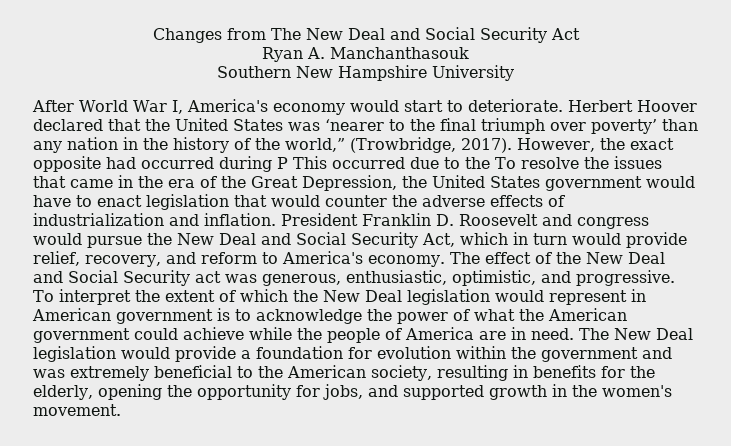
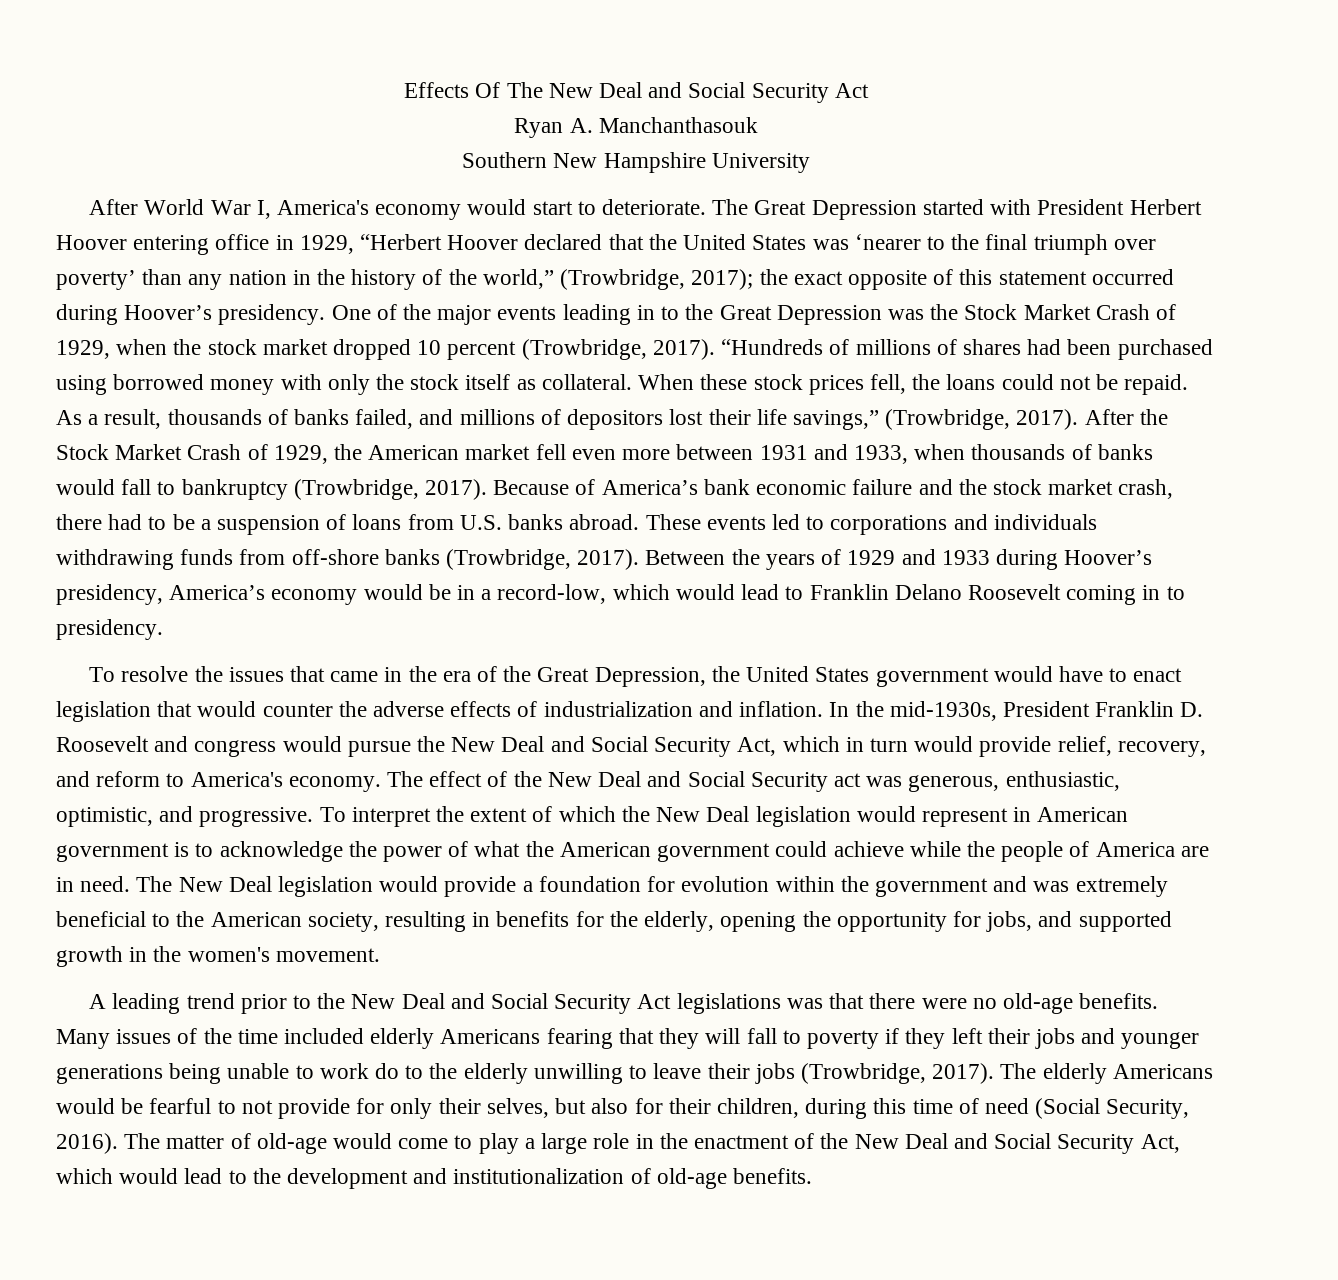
- Changes from The New Deal and Social Security Act
+ Effects Of The New Deal and Social Security Act
- Herbert Hoover declared that the United States was ‘nearer to the final triumph over poverty’ than any nation in the history of the world,” (Trowbridge, 2017). However, the exact opposite had occurred during P This occurred due to the To resolve the issues that came in the era of the Great Depression, the United States government would have to enact legislation that would counter the adverse effects of industrialization and inflation.
+ The Great Depression started with President Herbert Hoover entering office in 1929, “Herbert Hoover declared that the United States was ‘nearer to the final triumph over poverty’ than any nation in the history of the world,” (Trowbridge, 2017); the exact opposite of this statement occurred during Hoover’s presidency. One of the major events leading in to the Great Depression was the Stock Market Crash of 1929, when the stock market dropped 10 percent (Trowbridge, 2017). “Hundreds of millions of shares had been purchased using borrowed money with only the stock itself as collateral. When these stock prices fell, the loans could not be repaid. As a result, thousands of banks failed, and millions of depositors lost their life savings,” (Trowbridge, 2017). After the Stock Market Crash of 1929, the American market fell even more between 1931 and 1933, when thousands of banks would fall to bankruptcy (Trowbridge, 2017). Because of America’s bank economic failure and the stock market crash, there had to be a suspension of loans from U.S. banks abroad. These events led to corporations and individuals withdrawing funds from off-shore banks (Trowbridge, 2017). Between the years of 1929 and 1933 during Hoover’s presidency, America’s economy would be in a record-low, which would lead to Franklin Delano Roosevelt coming in to presidency.
+ To resolve the issues that came in the era of the Great Depression, the United States government would have to enact legislation that would counter the adverse effects of industrialization and inflation.
- President Franklin D. Roosevelt and congress would pursue the New Deal and Social Security Act, which in turn would provide relief, recovery, and reform to America's economy.
+ In the mid-1930s, President Franklin D. Roosevelt and congress would pursue the New Deal and Social Security Act, which in turn would provide relief, recovery, and reform to America's economy.
+ A leading trend prior to the New Deal and Social Security Act legislations was that there were no old-age benefits. Many issues of the time included elderly Americans fearing that they will fall to poverty if they left their jobs and younger generations being unable to work do to the elderly unwilling to leave their jobs (Trowbridge, 2017). The elderly Americans would be fearful to not provide for only their selves, but also for their children, during this time of need (Social Security, 2016). The matter of old-age would come to play a large role in the enactment of the New Deal and Social Security Act, which would lead to the development and institutionalization of old-age benefits.

